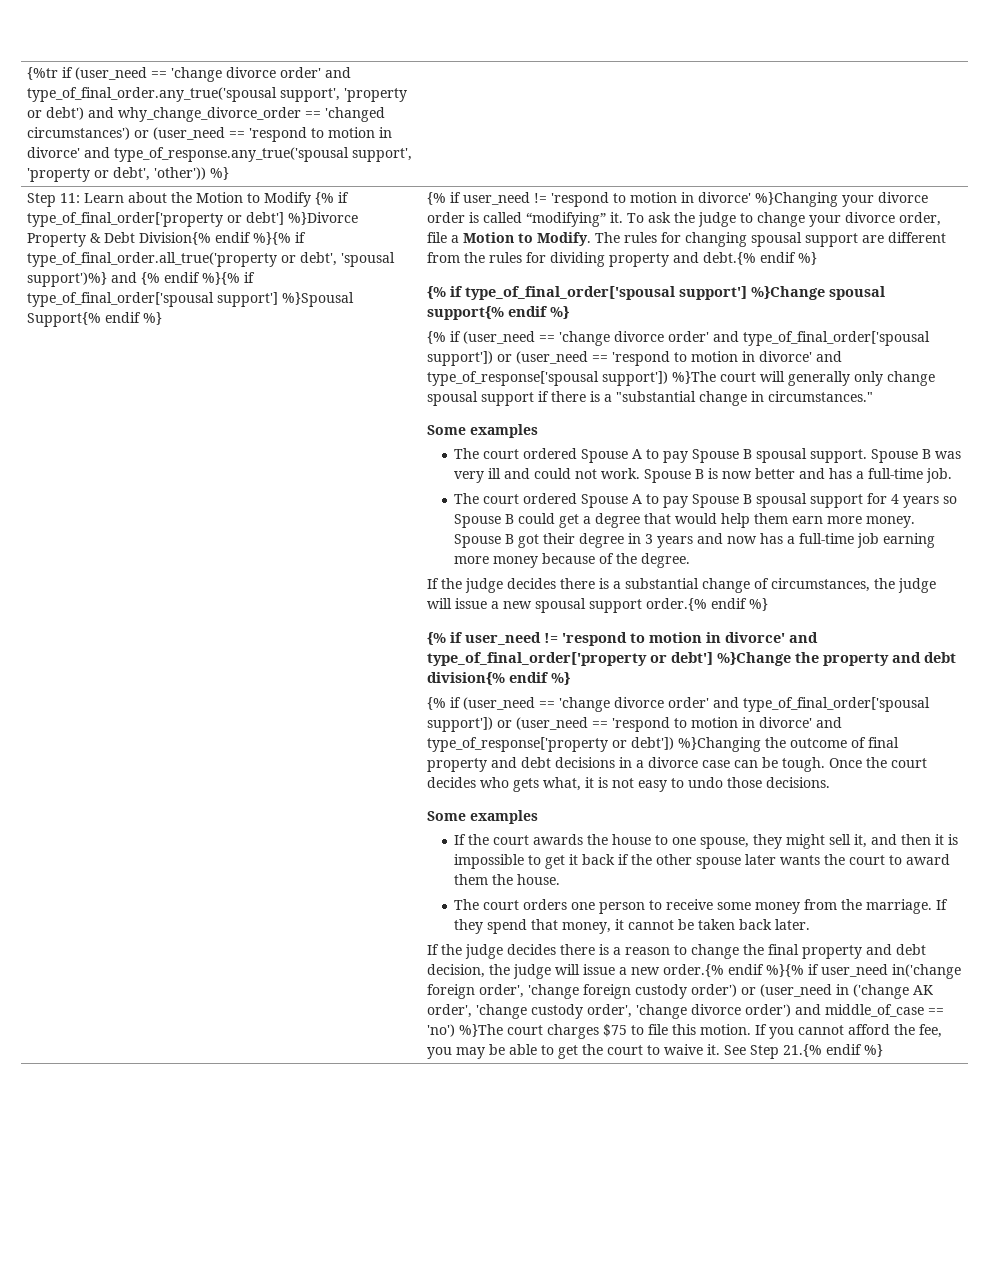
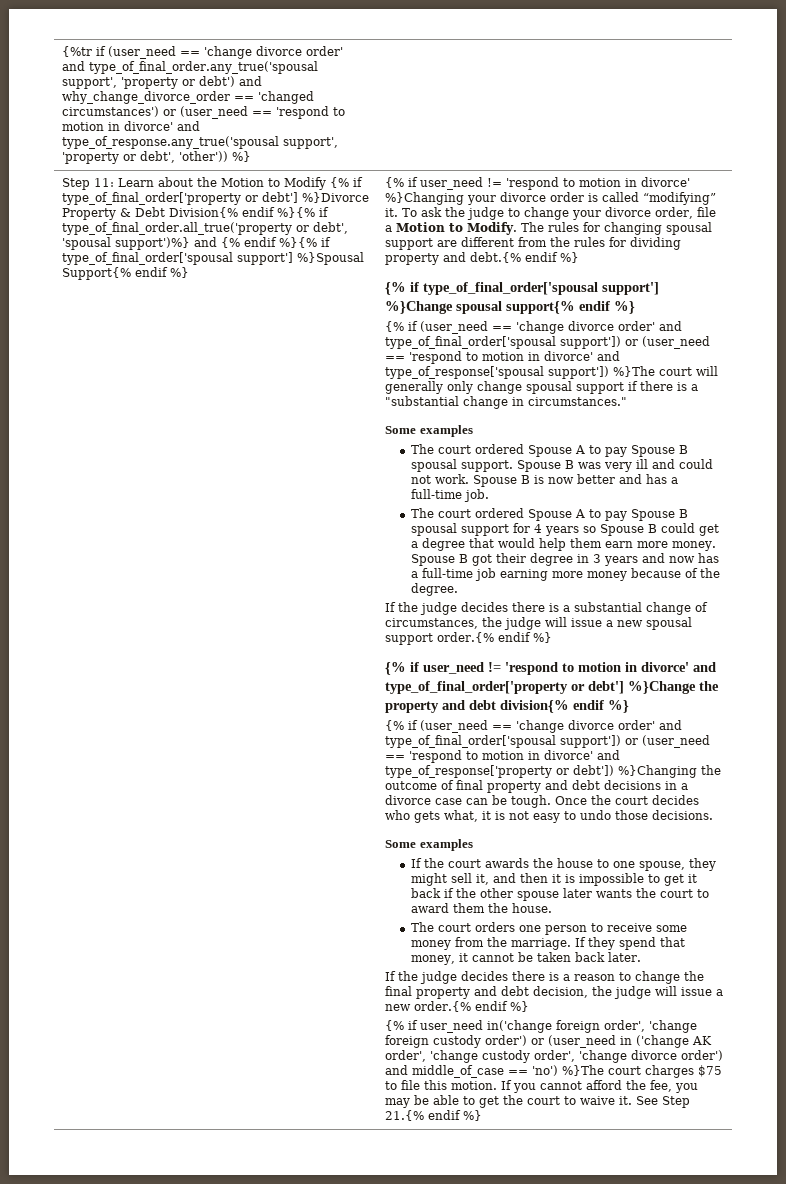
- If the judge decides there is a reason to change the final property and debt decision, the judge will issue a new order.{% endif %}{% if user_need in('change foreign order', 'change foreign custody order') or (user_need in ('change AK order', 'change custody order', 'change divorce order') and middle_of_case == 'no') %}The court charges $75 to file this motion.
+ If the judge decides there is a reason to change the final property and debt decision, the judge will issue a new order.{% endif %}
+ {% if user_need in('change foreign order', 'change foreign custody order') or (user_need in ('change AK order', 'change custody order', 'change divorce order') and middle_of_case == 'no') %}The court charges $75 to file this motion.

